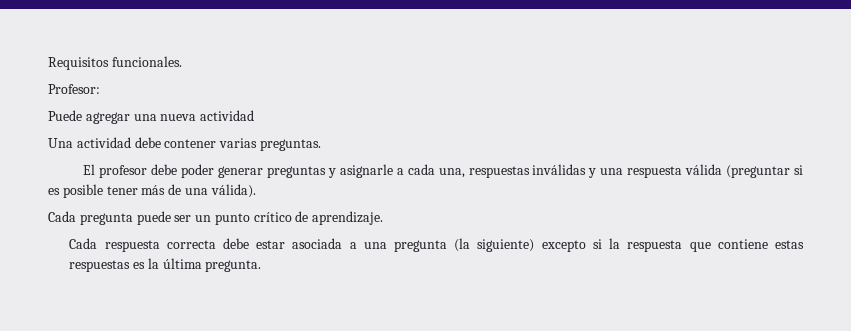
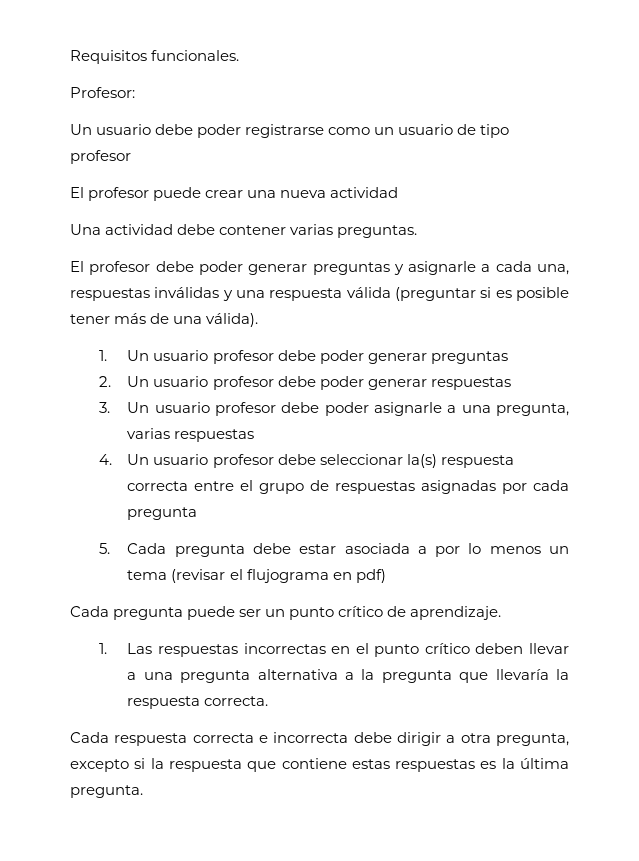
- Puede agregar una nueva actividad
+ Un usuario debe poder registrarse como un usuario de tipo profesor
+ El profesor puede crear una nueva actividad
+ 1. Un usuario profesor debe poder generar preguntas
+ 2. Un usuario profesor debe poder generar respuestas
+ 3. Un usuario profesor debe poder asignarle a una pregunta, varias respuestas
+ 4. Un usuario profesor debe seleccionar la(s) respuesta correcta entre el grupo de respuestas asignadas por cada pregunta
+ 5. Cada pregunta debe estar asociada a por lo menos un tema (revisar el flujograma en pdf)
- Cada respuesta correcta debe estar asociada a una pregunta (la siguiente) excepto si la respuesta que contiene estas respuestas es la última pregunta.
+ 1. Las respuestas incorrectas en el punto crítico deben llevar a una pregunta alternativa a la pregunta que llevaría la respuesta correcta.
+ Cada respuesta correcta e incorrecta debe dirigir a otra pregunta, excepto si la respuesta que contiene estas respuestas es la última pregunta.

